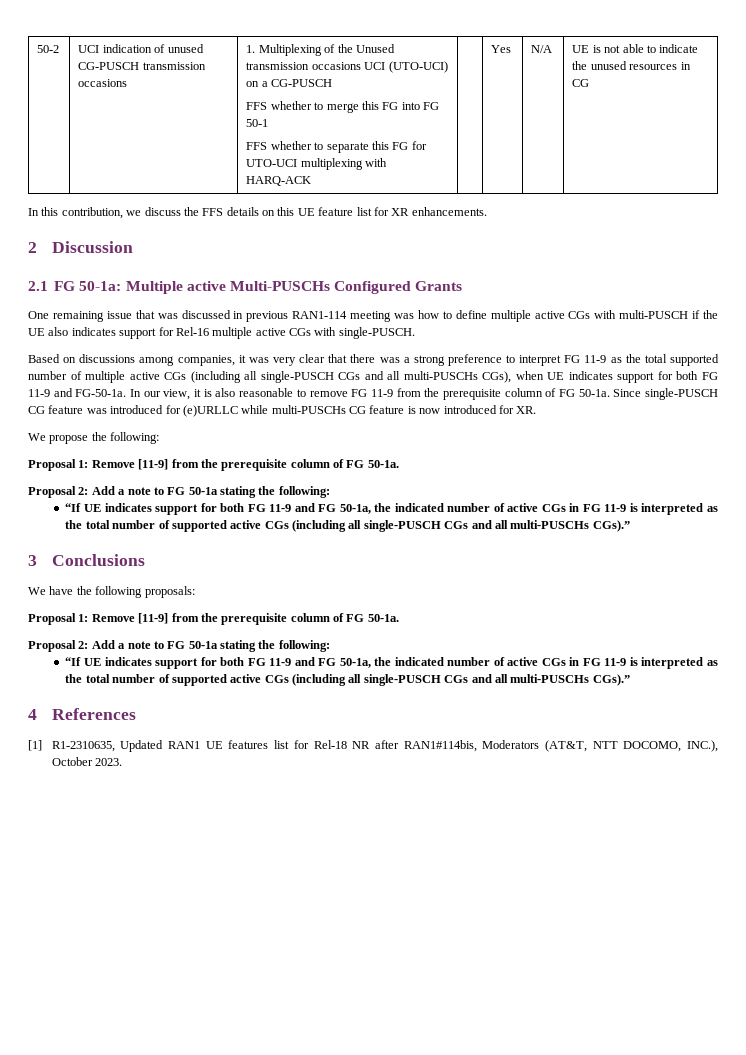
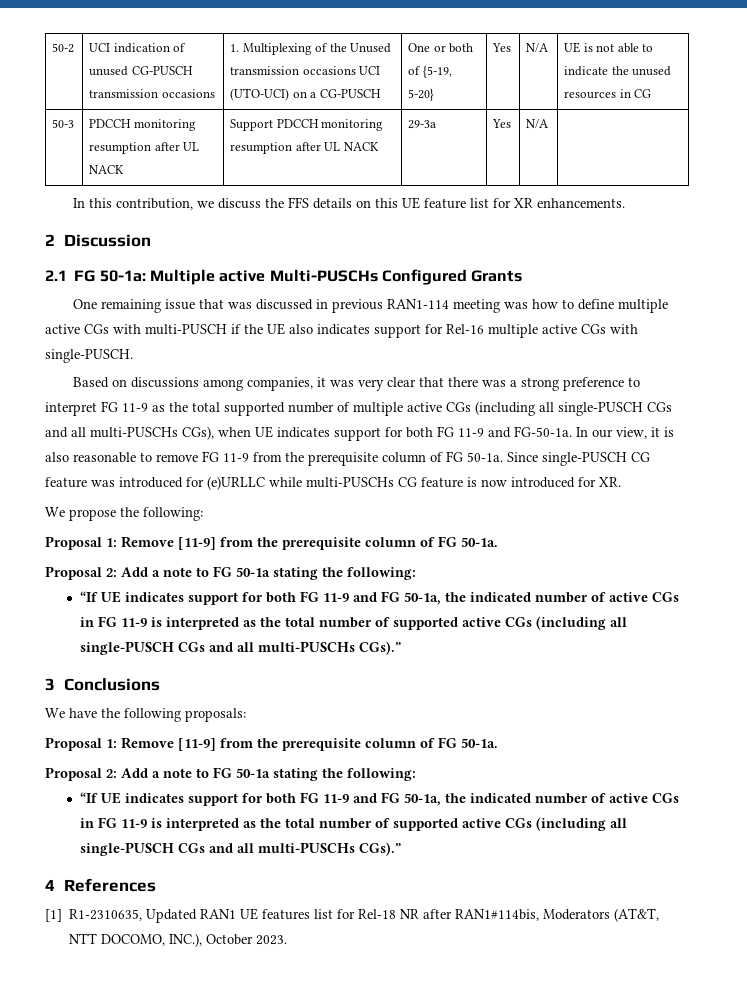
- FFS whether to merge this FG into FG 50-1
- FFS whether to separate this FG for UTO-UCI multiplexing with HARQ-ACK
+ One or both of {5-19, 5-20}
+ 50-3 | PDCCH monitoring resumption after UL NACK | Support PDCCH monitoring resumption after UL NACK | 29-3a | Yes | N/A |

